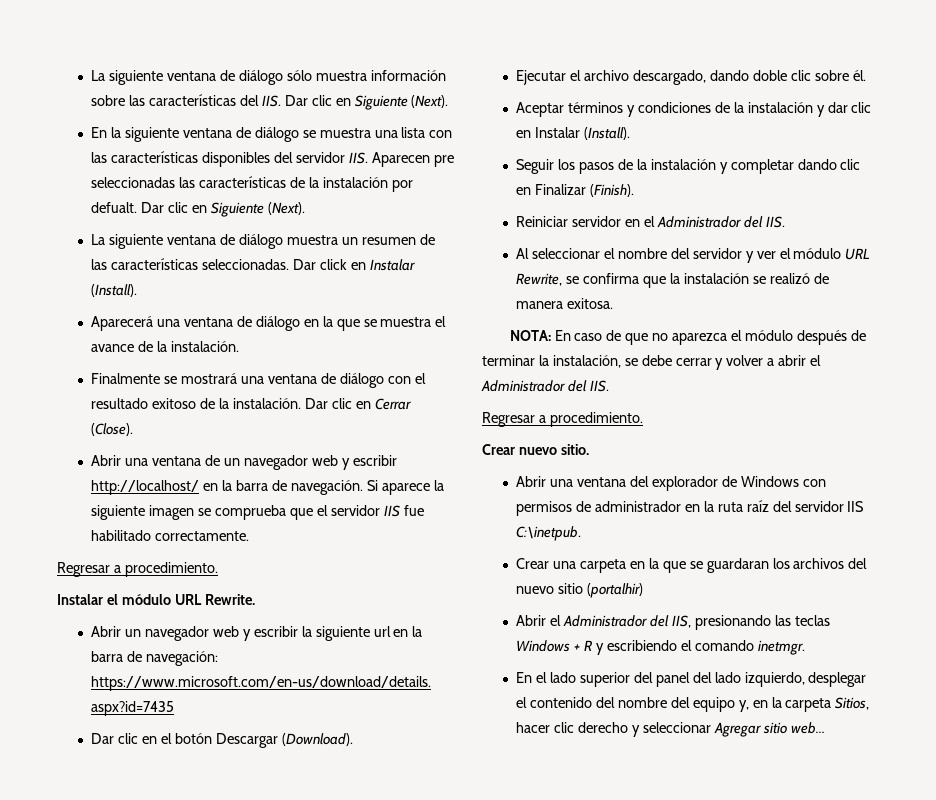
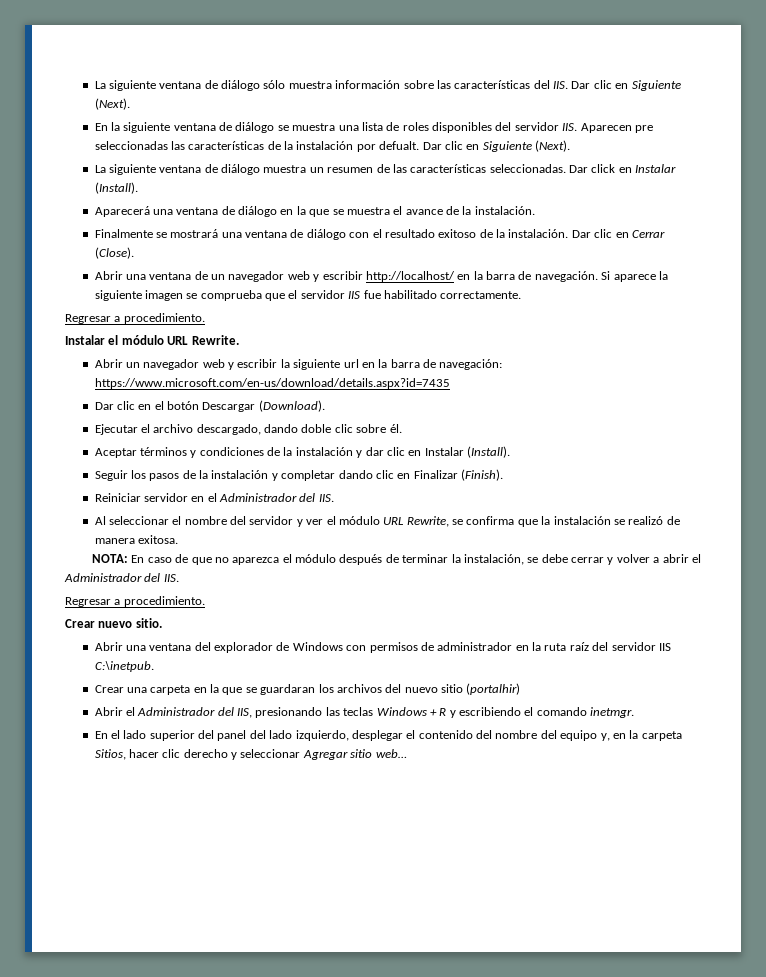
- En la siguiente ventana de diálogo se muestra una lista con las características disponibles del servidor IIS. Aparecen pre seleccionadas las características de la instalación por defualt.
+ En la siguiente ventana de diálogo se muestra una lista de roles disponibles del servidor IIS. Aparecen pre seleccionadas las características de la instalación por defualt.

